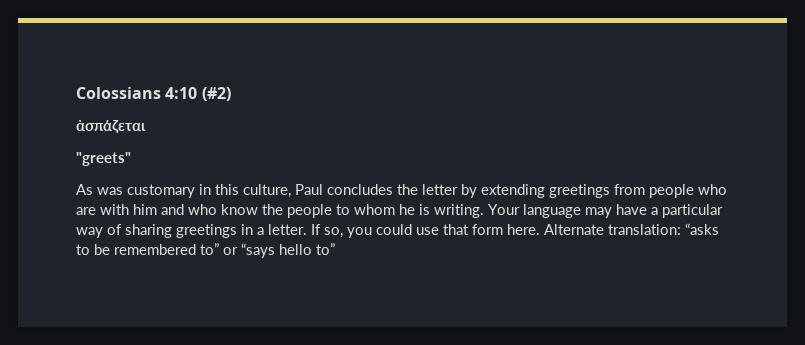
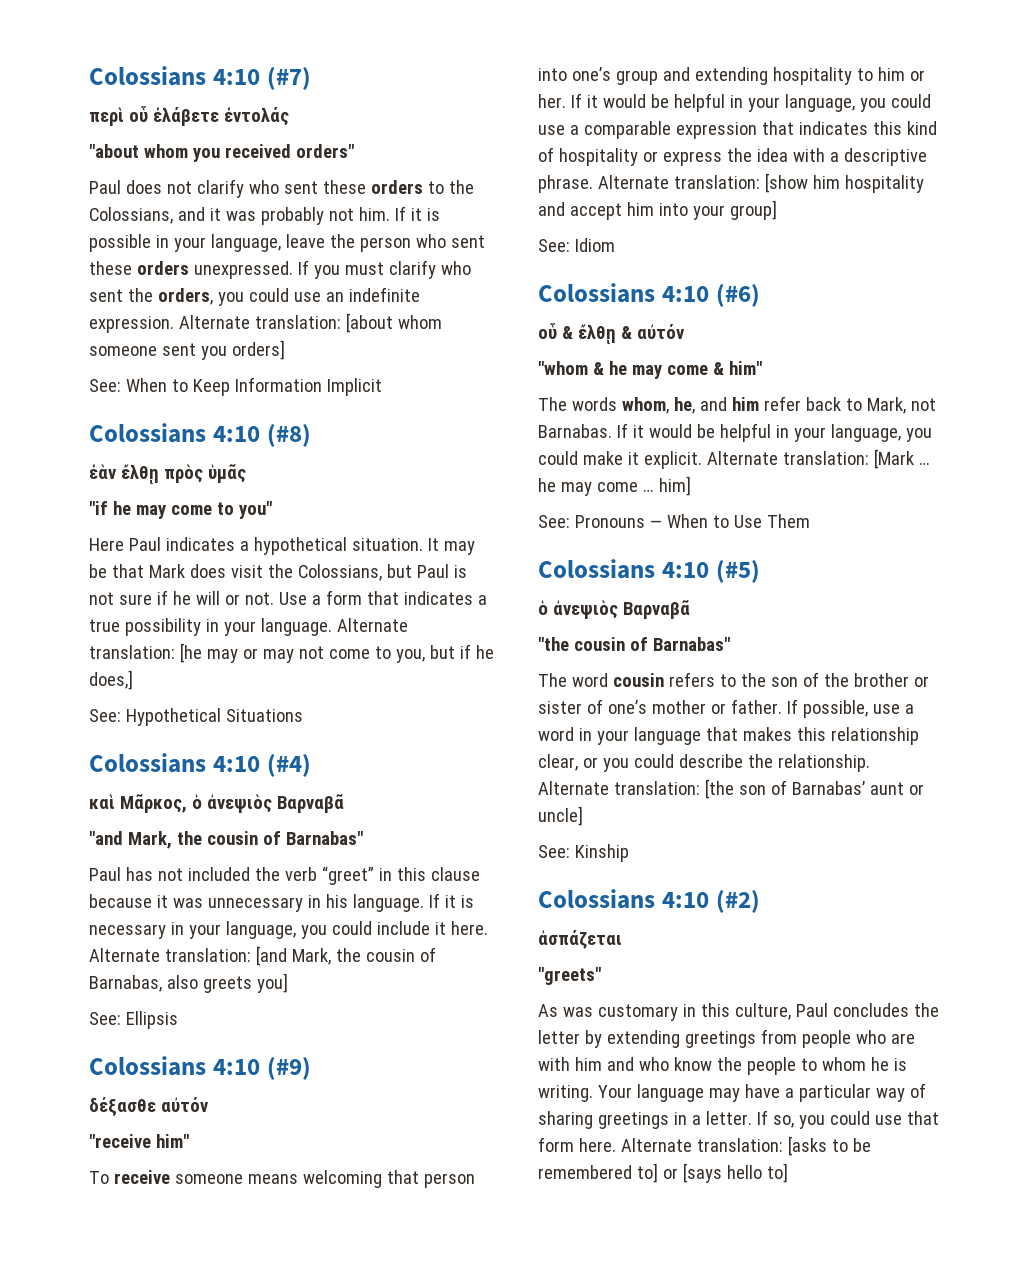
+ Colossians 4:10 (#7)
+ περὶ οὗ ἐλάβετε ἐντολάς
+ "about whom you received orders"
+ Paul does not clarify who sent these orders to the Colossians, and it was probably not him. If it is possible in your language, leave the person who sent these orders unexpressed. If you must clarify who sent the orders, you could use an indefinite expression. Alternate translation: [about whom someone sent you orders]
+ See: When to Keep Information Implicit
+ Colossians 4:10 (#8)
+ ἐὰν ἔλθῃ πρὸς ὑμᾶς
+ "if he may come to you"
+ Here Paul indicates a hypothetical situation. It may be that Mark does visit the Colossians, but Paul is not sure if he will or not. Use a form that indicates a true possibility in your language. Alternate translation: [he may or may not come to you, but if he does,]
+ See: Hypothetical Situations
+ Colossians 4:10 (#4)
+ καὶ Μᾶρκος, ὁ ἀνεψιὸς Βαρναβᾶ
+ "and Mark, the cousin of Barnabas"
+ Paul has not included the verb “greet” in this clause because it was unnecessary in his language. If it is necessary in your language, you could include it here. Alternate translation: [and Mark, the cousin of Barnabas, also greets you]
+ See: Ellipsis
+ Colossians 4:10 (#9)
+ δέξασθε αὐτόν
+ "receive him"
+ To receive someone means welcoming that person into one’s group and extending hospitality to him or her. If it would be helpful in your language, you could use a comparable expression that indicates this kind of hospitality or express the idea with a descriptive phrase. Alternate translation: [show him hospitality and accept him into your group]
+ See: Idiom
+ Colossians 4:10 (#6)
+ οὗ & ἔλθῃ & αὐτόν
+ "whom & he may come & him"
+ The words whom, he, and him refer back to Mark, not Barnabas. If it would be helpful in your language, you could make it explicit. Alternate translation: [Mark … he may come … him]
+ See: Pronouns — When to Use Them
+ Colossians 4:10 (#5)
+ ὁ ἀνεψιὸς Βαρναβᾶ
+ "the cousin of Barnabas"
+ The word cousin refers to the son of the brother or sister of one’s mother or father. If possible, use a word in your language that makes this relationship clear, or you could describe the relationship. Alternate translation: [the son of Barnabas’ aunt or uncle]
+ See: Kinship
- Alternate translation: “asks to be remembered to” or “says hello to”
+ Alternate translation: [asks to be remembered to] or [says hello to]

